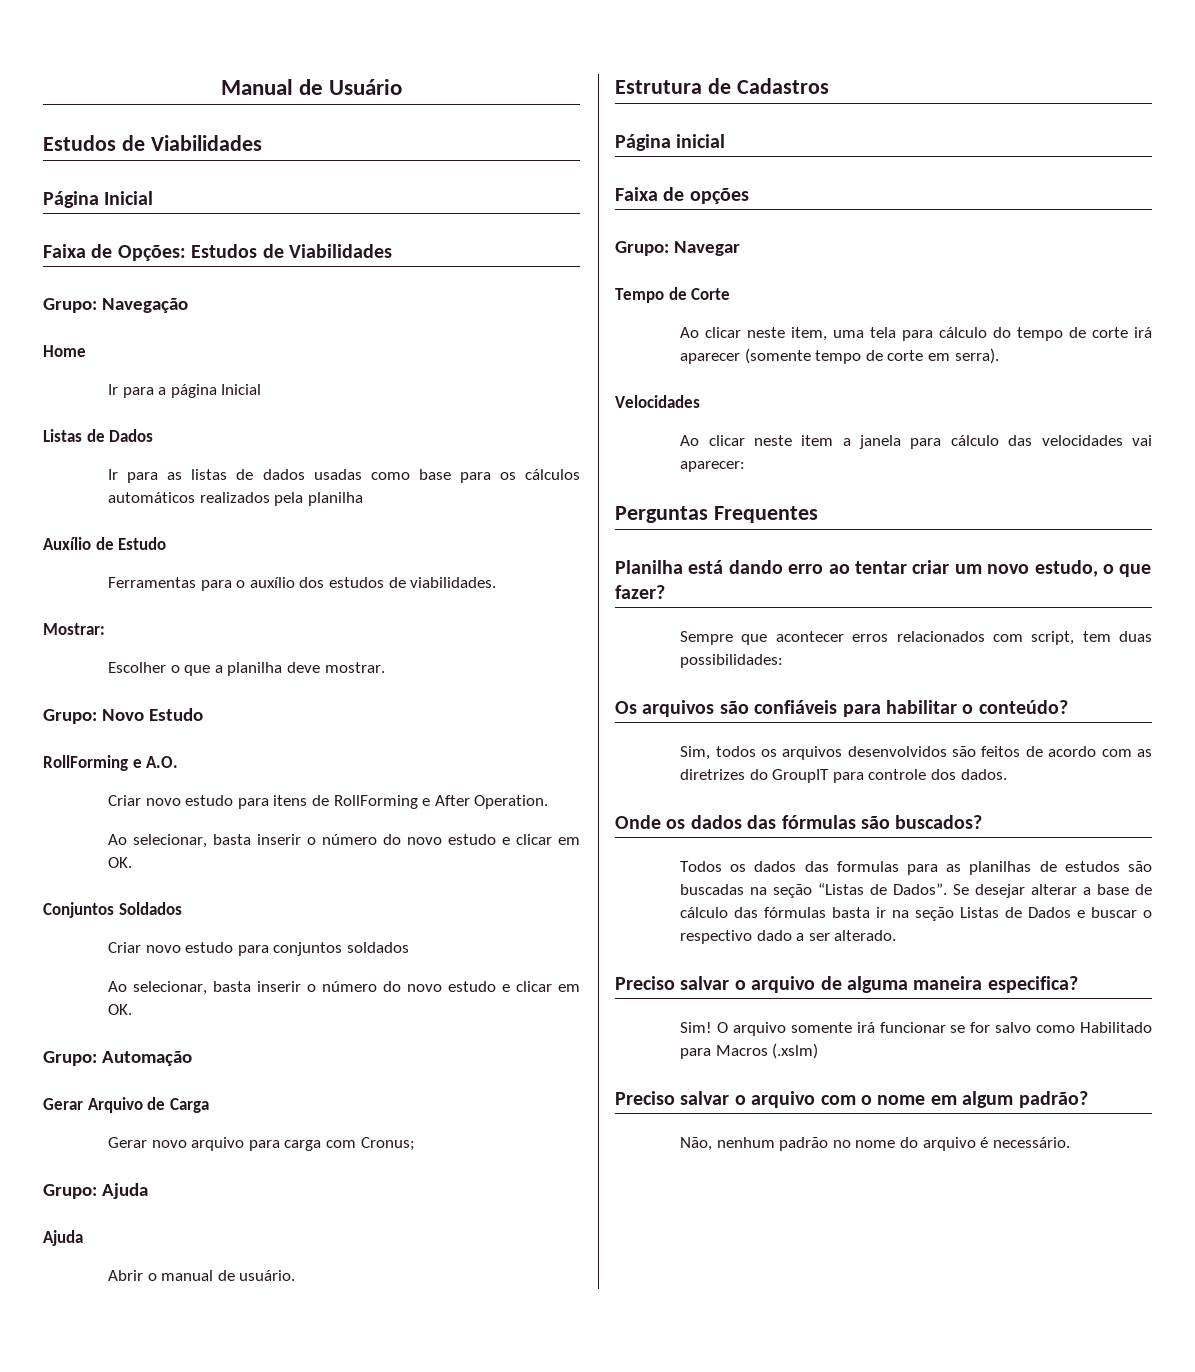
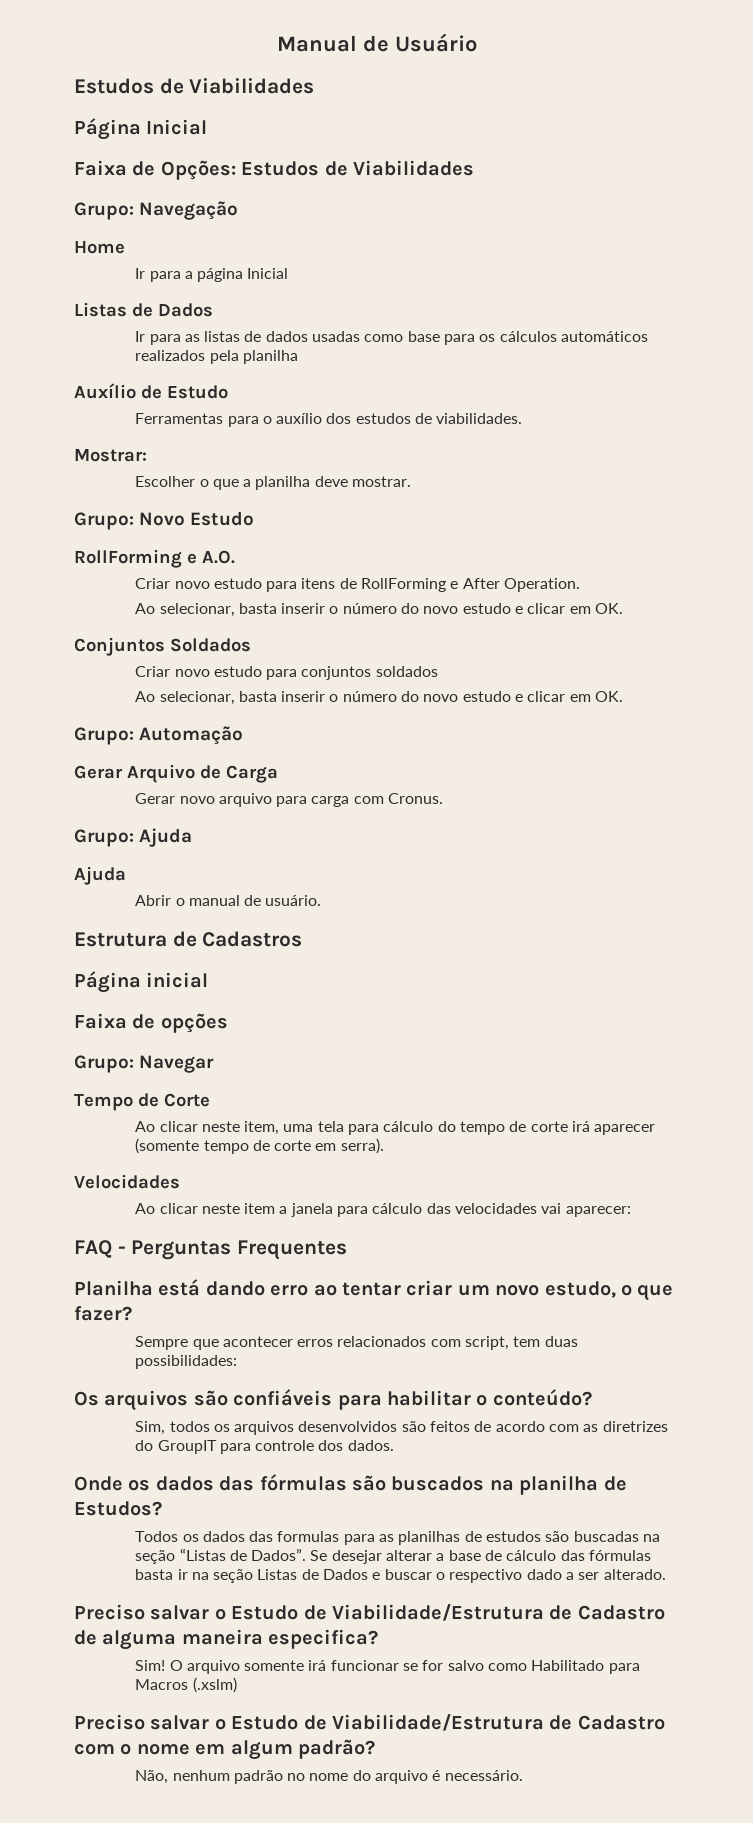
- Gerar novo arquivo para carga com Cronus;
+ Gerar novo arquivo para carga com Cronus.
- Perguntas Frequentes
+ FAQ - Perguntas Frequentes
- Onde os dados das fórmulas são buscados?
+ Onde os dados das fórmulas são buscados na planilha de Estudos?
- Preciso salvar o arquivo de alguma maneira especifica?
+ Preciso salvar o Estudo de Viabilidade/Estrutura de Cadastro de alguma maneira especifica?
- Preciso salvar o arquivo com o nome em algum padrão?
+ Preciso salvar o Estudo de Viabilidade/Estrutura de Cadastro com o nome em algum padrão?

